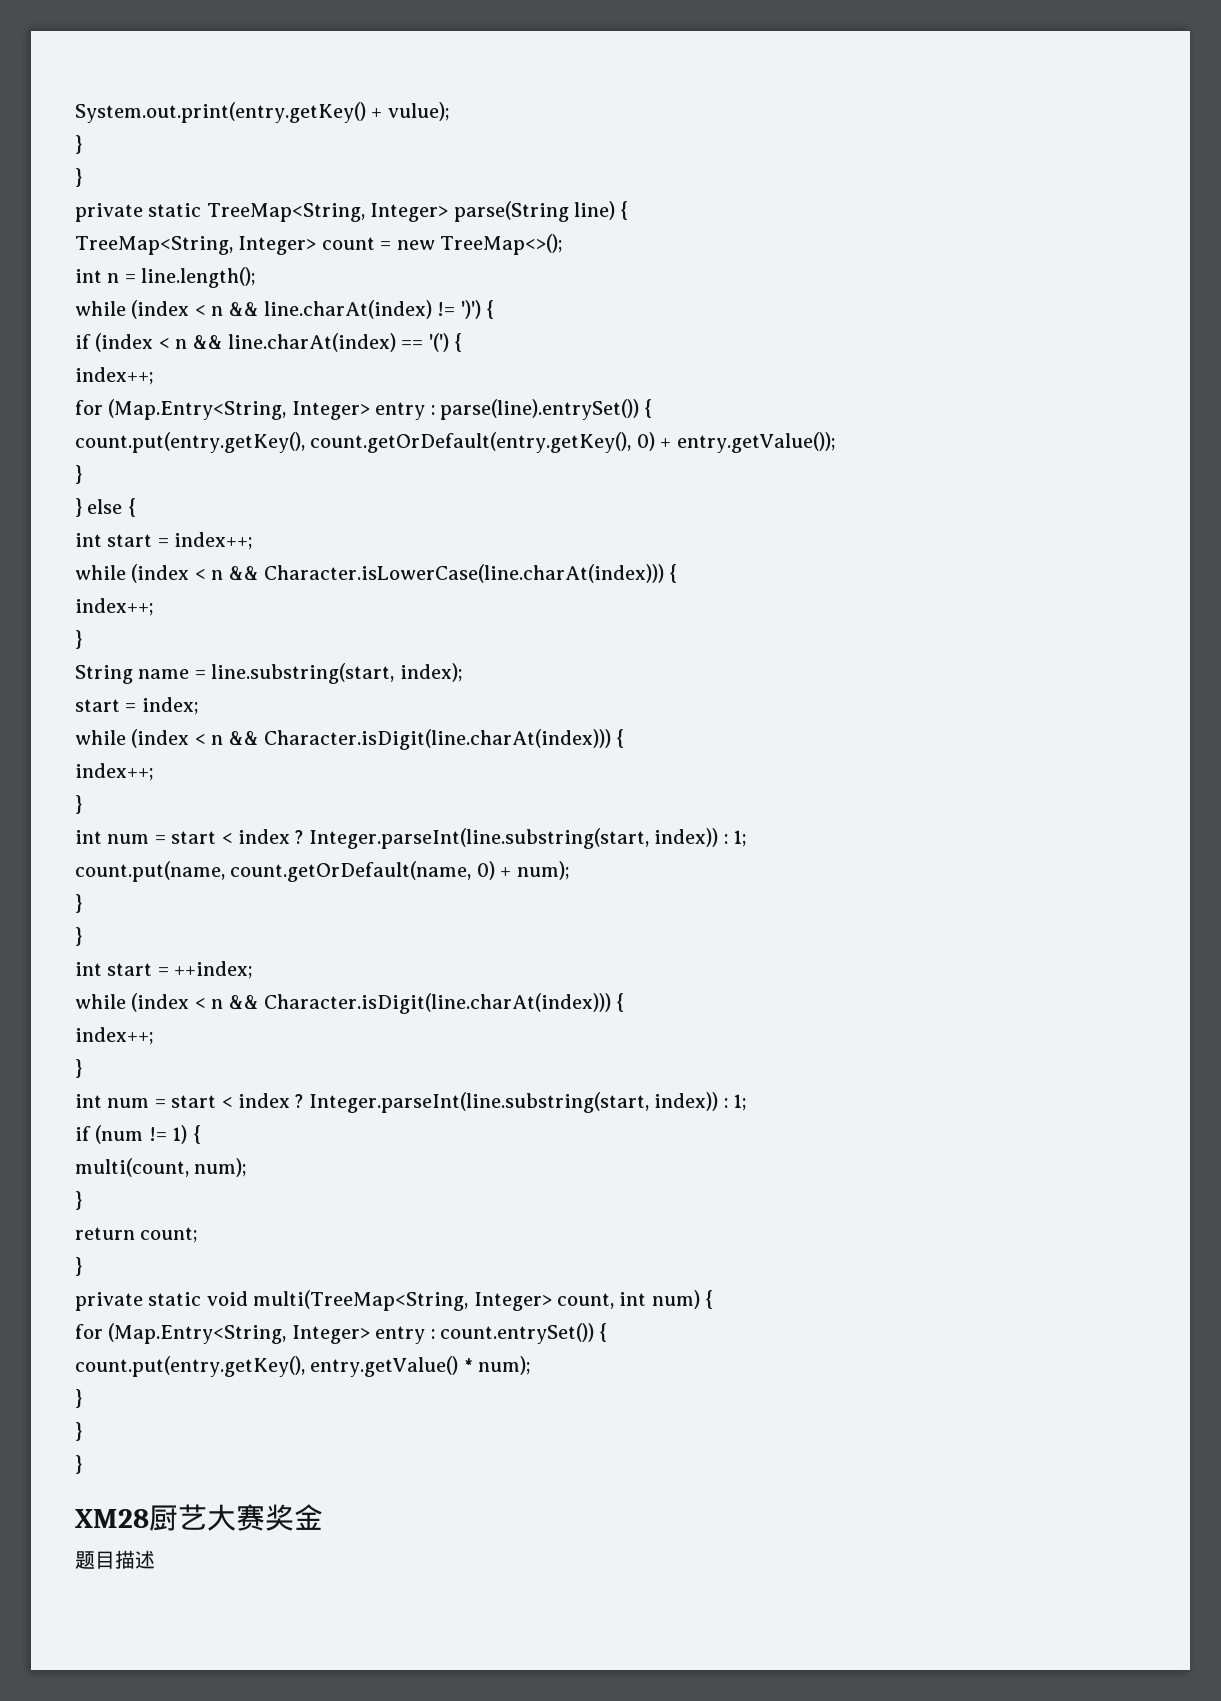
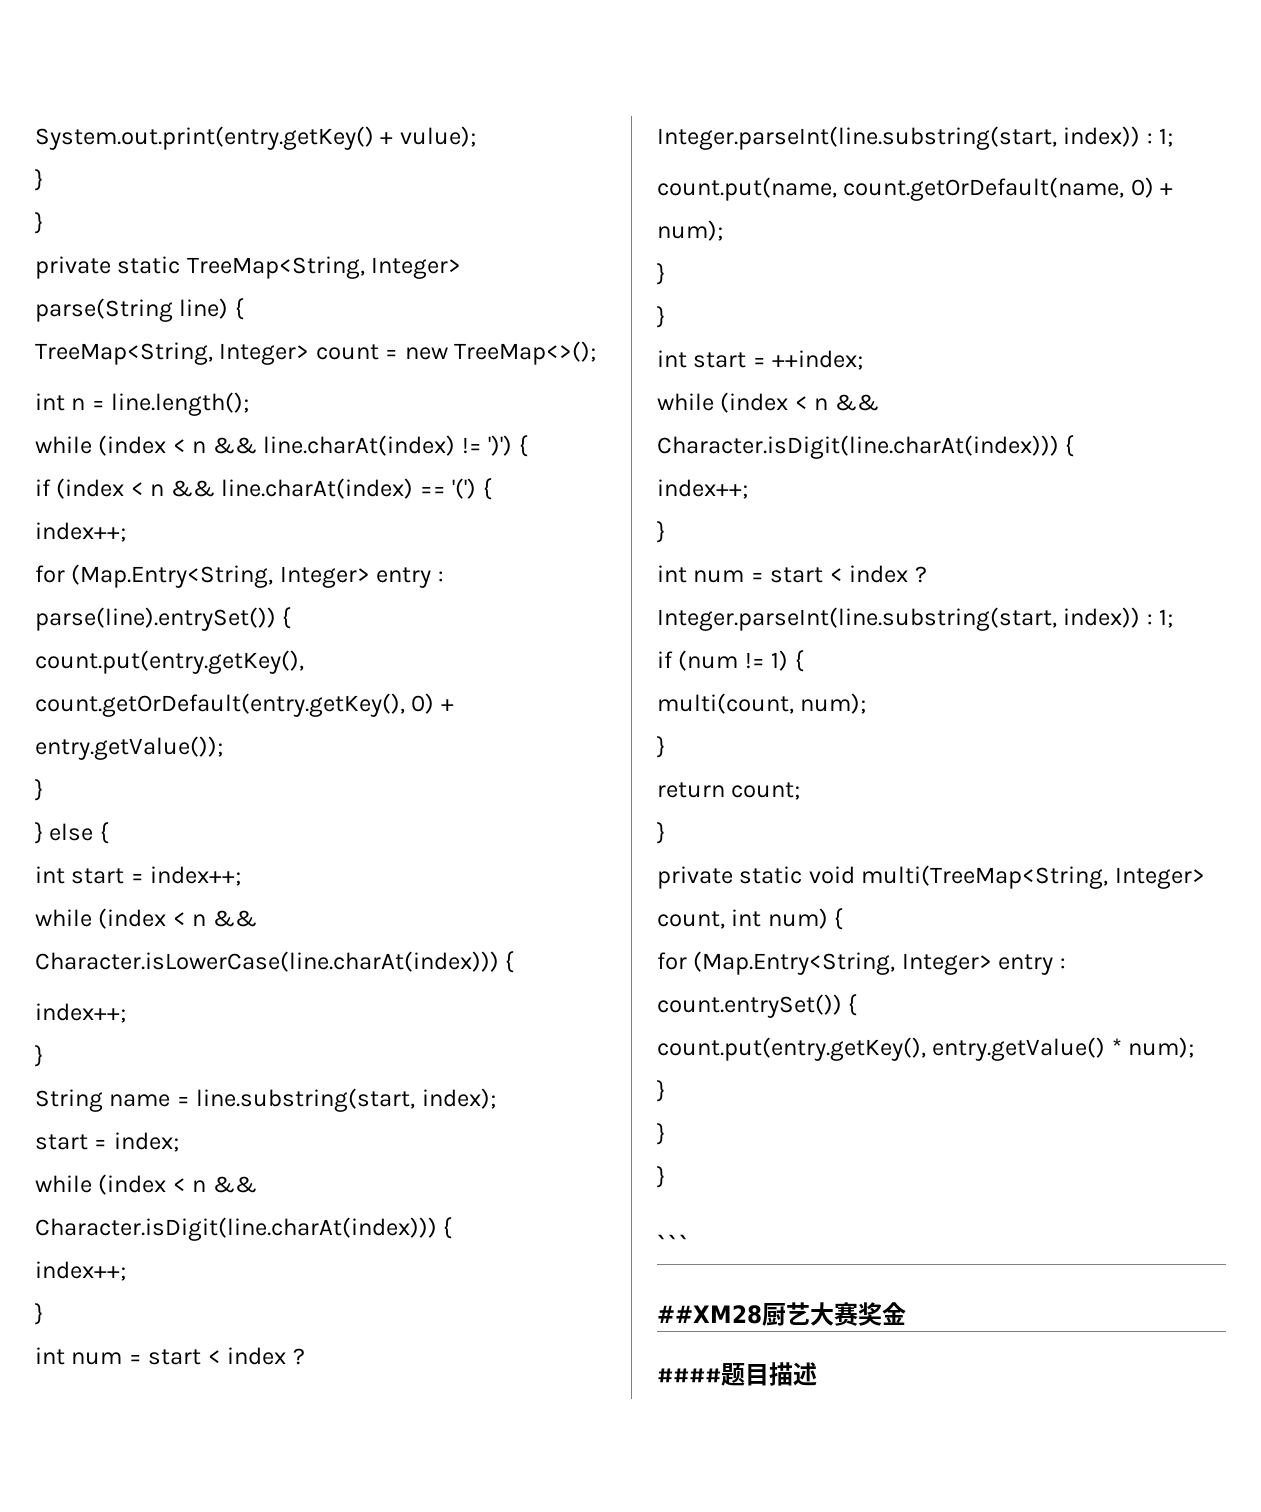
- XM28厨艺大赛奖金
+ ```
+ ##XM28厨艺大赛奖金
- 题目描述
+ ####题目描述

